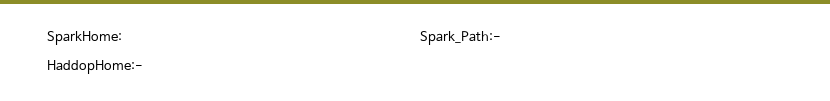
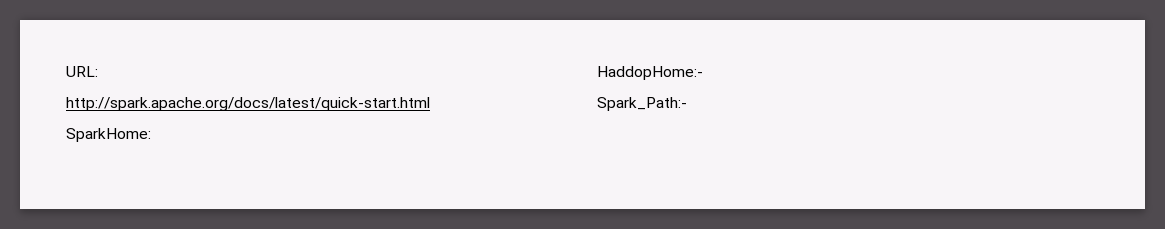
+ URL:
+ http://spark.apache.org/docs/latest/quick-start.html

